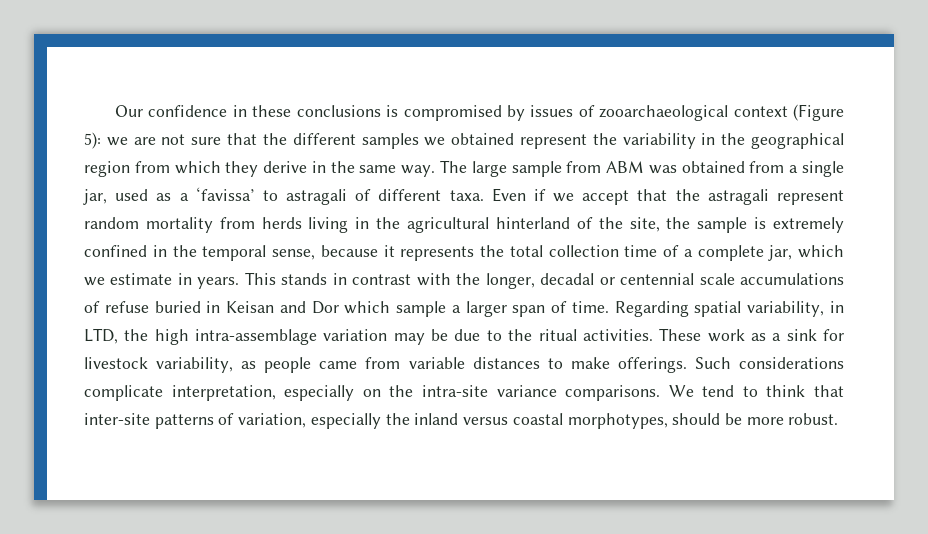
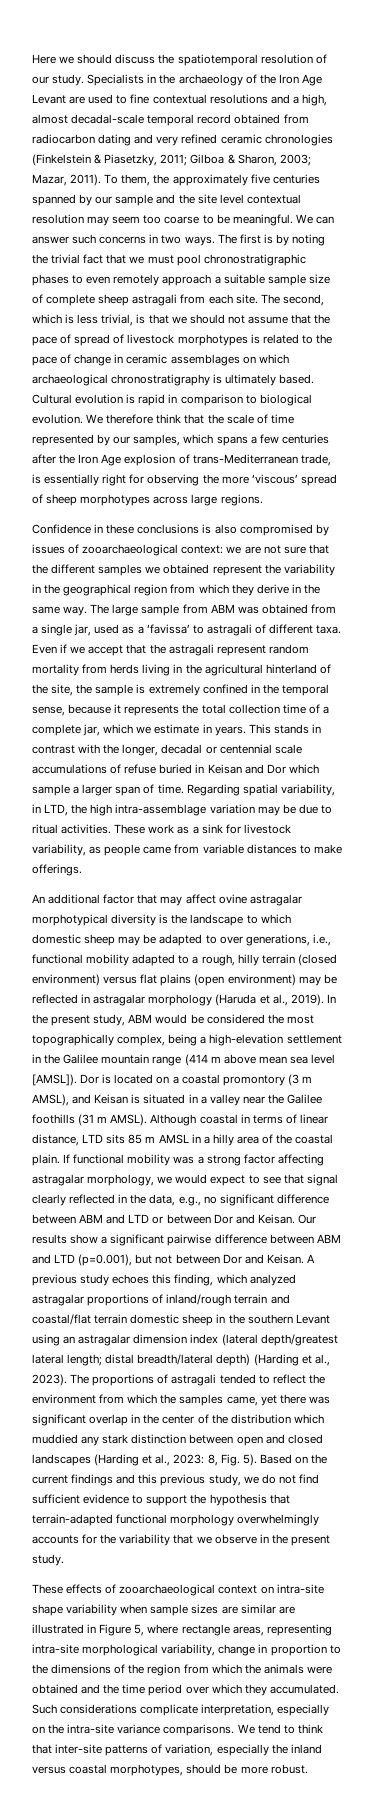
- Our confidence in these conclusions is compromised by issues of zooarchaeological context (Figure 5): we are not sure that the different samples we obtained represent the variability in the geographical region from which they derive in the same way.
+ Here we should discuss the spatiotemporal resolution of our study. Specialists in the archaeology of the Iron Age Levant are used to fine contextual resolutions and a high, almost decadal-scale temporal record obtained from radiocarbon dating and very refined ceramic chronologies (Finkelstein & Piasetzky, 2011; Gilboa & Sharon, 2003; Mazar, 2011). To them, the approximately five centuries spanned by our sample and the site level contextual resolution may seem too coarse to be meaningful. We can answer such concerns in two ways. The first is by noting the trivial fact that we must pool chronostratigraphic phases to even remotely approach a suitable sample size of complete sheep astragali from each site. The second, which is less trivial, is that we should not assume that the pace of spread of livestock morphotypes is related to the pace of change in ceramic assemblages on which archaeological chronostratigraphy is ultimately based. Cultural evolution is rapid in comparison to biological evolution. We therefore think that the scale of time represented by our samples, which spans a few centuries after the Iron Age explosion of trans-Mediterranean trade, is essentially right for observing the more ‘viscous’ spread of sheep morphotypes across large regions.
+ Confidence in these conclusions is also compromised by issues of zooarchaeological context: we are not sure that the different samples we obtained represent the variability in the geographical region from which they derive in the same way.
- Regarding spatial variability, in LTD, the high intra-assemblage variation may be due to the ritual activities.
+ Regarding spatial variability, in LTD, the high intra-assemblage variation may be due to ritual activities.
- These work as a sink for livestock variability, as people came from variable distances to make offerings. Such considerations complicate interpretation, especially on the intra-site variance comparisons.
+ These work as a sink for livestock variability, as people came from variable distances to make offerings.
+ An additional factor that may affect ovine astragalar morphotypical diversity is the landscape to which domestic sheep may be adapted to over generations, i.e., functional mobility adapted to a rough, hilly terrain (closed environment) versus flat plains (open environment) may be reflected in astragalar morphology (Haruda et al., 2019). In the present study, ABM would be considered the most topographically complex, being a high-elevation settlement in the Galilee mountain range (414 m above mean sea level [AMSL]). Dor is located on a coastal promontory (3 m AMSL), and Keisan is situated in a valley near the Galilee foothills (31 m AMSL). Although coastal in terms of linear distance, LTD sits 85 m AMSL in a hilly area of the coastal plain. If functional mobility was a strong factor affecting astragalar morphology, we would expect to see that signal clearly reflected in the data, e.g., no significant difference between ABM and LTD or between Dor and Keisan. Our results show a significant pairwise difference between ABM and LTD (p=0.001), but not between Dor and Keisan. A previous study echoes this finding, which analyzed astragalar proportions of inland/rough terrain and coastal/flat terrain domestic sheep in the southern Levant using an astragalar dimension index (lateral depth/greatest lateral length; distal breadth/lateral depth) (Harding et al., 2023). The proportions of astragali tended to reflect the environment from which the samples came, yet there was significant overlap in the center of the distribution which muddied any stark distinction between open and closed landscapes (Harding et al., 2023: 8, Fig. 5). Based on the current findings and this previous study, we do not find sufficient evidence to support the hypothesis that terrain-adapted functional morphology overwhelmingly accounts for the variability that we observe in the present study.
+ These effects of zooarchaeological context on intra-site shape variability when sample sizes are similar are illustrated in Figure 5, where rectangle areas, representing intra-site morphological variability, change in proportion to the dimensions of the region from which the animals were obtained and the time period over which they accumulated. Such considerations complicate interpretation, especially on the intra-site variance comparisons.

